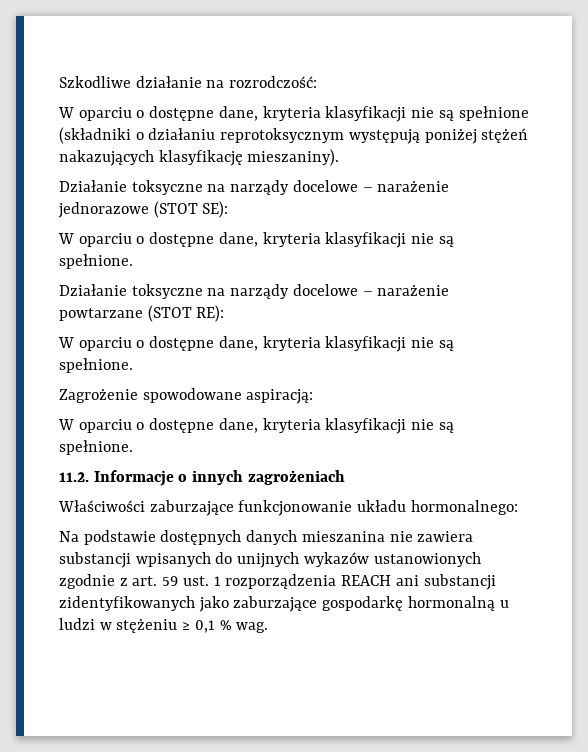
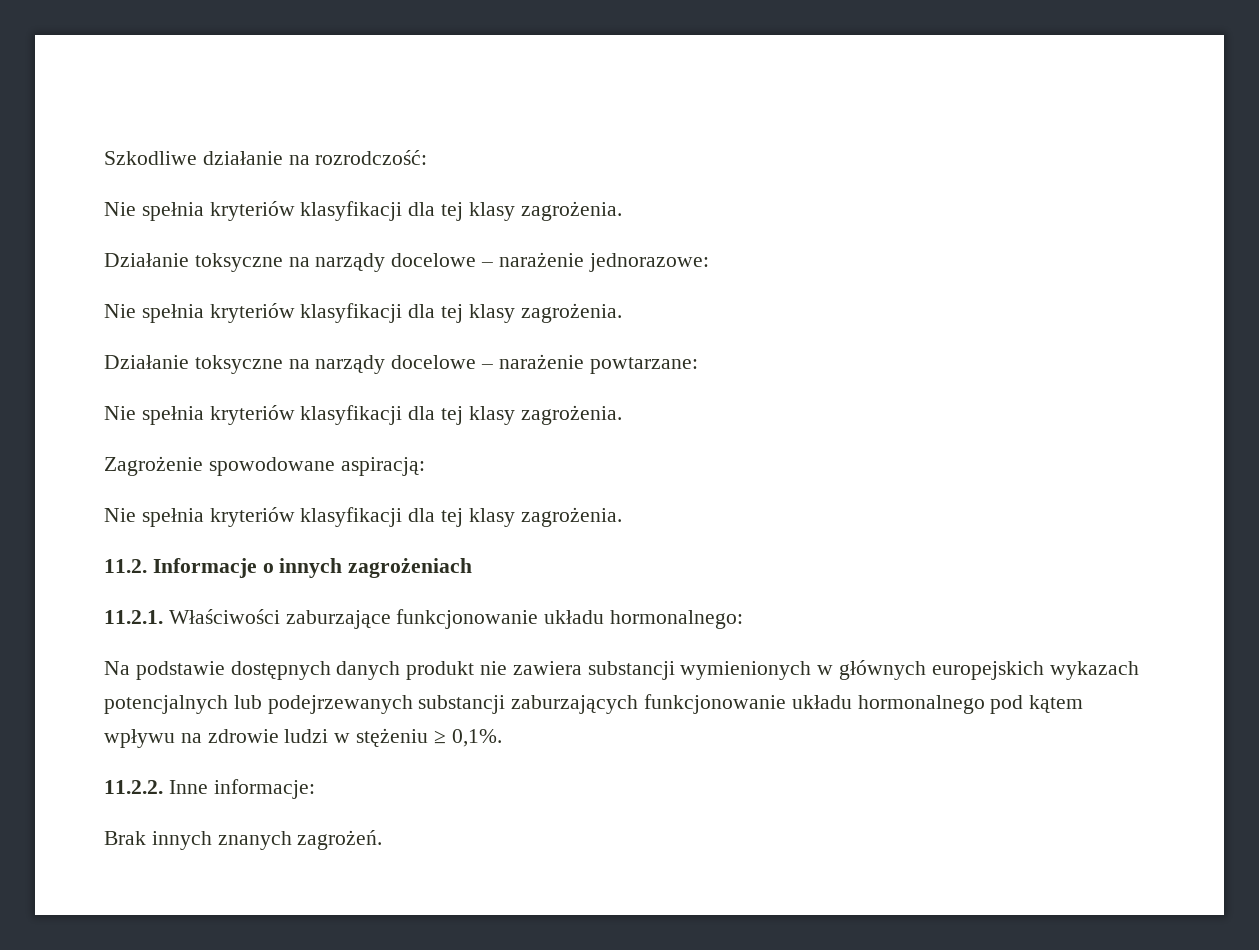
  Szkodliwe działanie na rozrodczość:
- W oparciu o dostępne dane, kryteria klasyfikacji nie są spełnione (składniki o działaniu reprotoksycznym występują poniżej stężeń nakazujących klasyfikację mieszaniny).
- Działanie toksyczne na narządy docelowe – narażenie jednorazowe (STOT SE):
- W oparciu o dostępne dane, kryteria klasyfikacji nie są spełnione.
- Działanie toksyczne na narządy docelowe – narażenie powtarzane (STOT RE):
- W oparciu o dostępne dane, kryteria klasyfikacji nie są spełnione.
+ Nie spełnia kryteriów klasyfikacji dla tej klasy zagrożenia.
+ Działanie toksyczne na narządy docelowe – narażenie jednorazowe:
+ Nie spełnia kryteriów klasyfikacji dla tej klasy zagrożenia.
+ Działanie toksyczne na narządy docelowe – narażenie powtarzane:
+ Nie spełnia kryteriów klasyfikacji dla tej klasy zagrożenia.
  Zagrożenie spowodowane aspiracją:
- W oparciu o dostępne dane, kryteria klasyfikacji nie są spełnione.
+ Nie spełnia kryteriów klasyfikacji dla tej klasy zagrożenia.
- Właściwości zaburzające funkcjonowanie układu hormonalnego:
+ 11.2.1. Właściwości zaburzające funkcjonowanie układu hormonalnego:
- Na podstawie dostępnych danych mieszanina nie zawiera substancji wpisanych do unijnych wykazów ustanowionych zgodnie z art. 59 ust. 1 rozporządzenia REACH ani substancji zidentyfikowanych jako zaburzające gospodarkę hormonalną u ludzi w stężeniu ≥ 0,1 % wag.
+ Na podstawie dostępnych danych produkt nie zawiera substancji wymienionych w głównych europejskich wykazach potencjalnych lub podejrzewanych substancji zaburzających funkcjonowanie układu hormonalnego pod kątem wpływu na zdrowie ludzi w stężeniu ≥ 0,1%.
+ 11.2.2. Inne informacje:
+ Brak innych znanych zagrożeń.

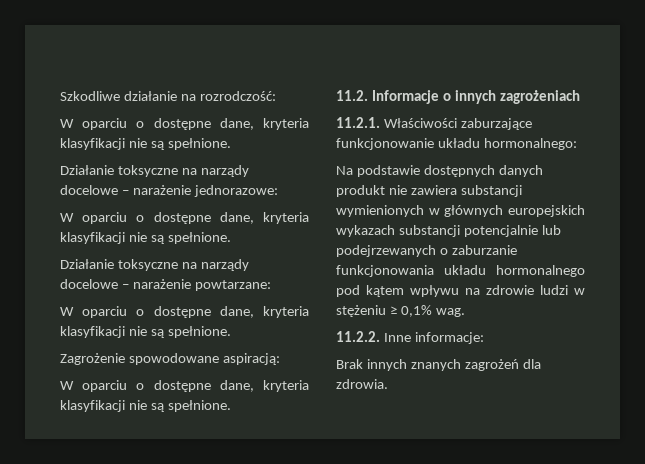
  Szkodliwe działanie na rozrodczość:
- Nie spełnia kryteriów klasyfikacji dla tej klasy zagrożenia.
+ W oparciu o dostępne dane, kryteria klasyfikacji nie są spełnione.
  Działanie toksyczne na narządy docelowe – narażenie jednorazowe:
- Nie spełnia kryteriów klasyfikacji dla tej klasy zagrożenia.
+ W oparciu o dostępne dane, kryteria klasyfikacji nie są spełnione.
  Działanie toksyczne na narządy docelowe – narażenie powtarzane:
- Nie spełnia kryteriów klasyfikacji dla tej klasy zagrożenia.
+ W oparciu o dostępne dane, kryteria klasyfikacji nie są spełnione.
  Zagrożenie spowodowane aspiracją:
- Nie spełnia kryteriów klasyfikacji dla tej klasy zagrożenia.
+ W oparciu o dostępne dane, kryteria klasyfikacji nie są spełnione.
- Na podstawie dostępnych danych produkt nie zawiera substancji wymienionych w głównych europejskich wykazach potencjalnych lub podejrzewanych substancji zaburzających funkcjonowanie układu hormonalnego pod kątem wpływu na zdrowie ludzi w stężeniu ≥ 0,1%.
+ Na podstawie dostępnych danych produkt nie zawiera substancji wymienionych w głównych europejskich wykazach substancji potencjalnie lub podejrzewanych o zaburzanie funkcjonowania układu hormonalnego pod kątem wpływu na zdrowie ludzi w stężeniu ≥ 0,1% wag.
- Brak innych znanych zagrożeń.
+ Brak innych znanych zagrożeń dla zdrowia.

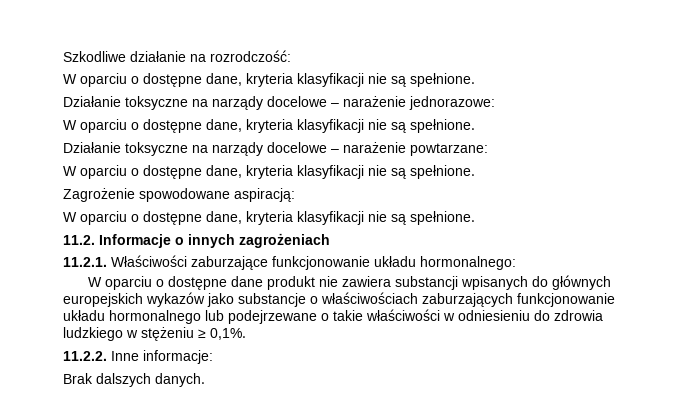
- Na podstawie dostępnych danych produkt nie zawiera substancji wymienionych w głównych europejskich wykazach substancji potencjalnie lub podejrzewanych o zaburzanie funkcjonowania układu hormonalnego pod kątem wpływu na zdrowie ludzi w stężeniu ≥ 0,1% wag.
+ W oparciu o dostępne dane produkt nie zawiera substancji wpisanych do głównych europejskich wykazów jako substancje o właściwościach zaburzających funkcjonowanie układu hormonalnego lub podejrzewane o takie właściwości w odniesieniu do zdrowia ludzkiego w stężeniu ≥ 0,1%.
- Brak innych znanych zagrożeń dla zdrowia.
+ Brak dalszych danych.

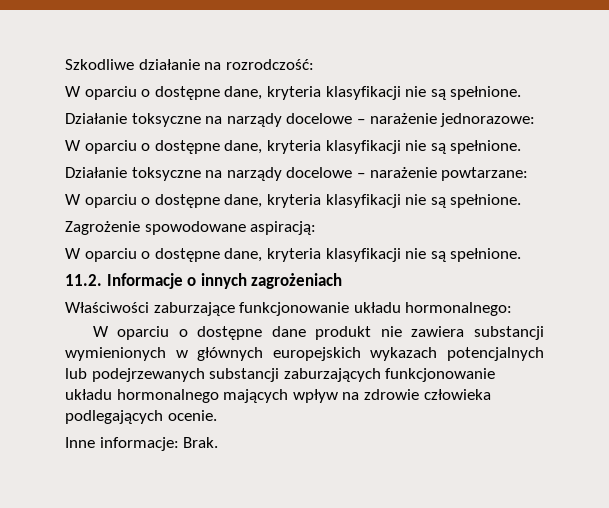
- 11.2.1. Właściwości zaburzające funkcjonowanie układu hormonalnego:
+ Właściwości zaburzające funkcjonowanie układu hormonalnego:
- W oparciu o dostępne dane produkt nie zawiera substancji wpisanych do głównych europejskich wykazów jako substancje o właściwościach zaburzających funkcjonowanie układu hormonalnego lub podejrzewane o takie właściwości w odniesieniu do zdrowia ludzkiego w stężeniu ≥ 0,1%.
- 11.2.2. Inne informacje:
- Brak dalszych danych.
+ W oparciu o dostępne dane produkt nie zawiera substancji wymienionych w głównych europejskich wykazach potencjalnych lub podejrzewanych substancji zaburzających funkcjonowanie układu hormonalnego mających wpływ na zdrowie człowieka podlegających ocenie.
+ Inne informacje: Brak.

